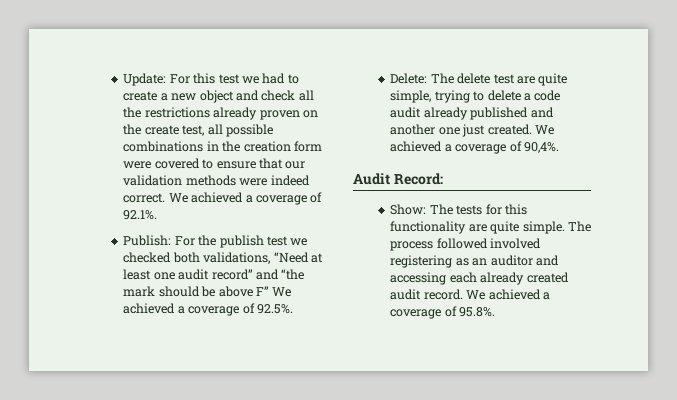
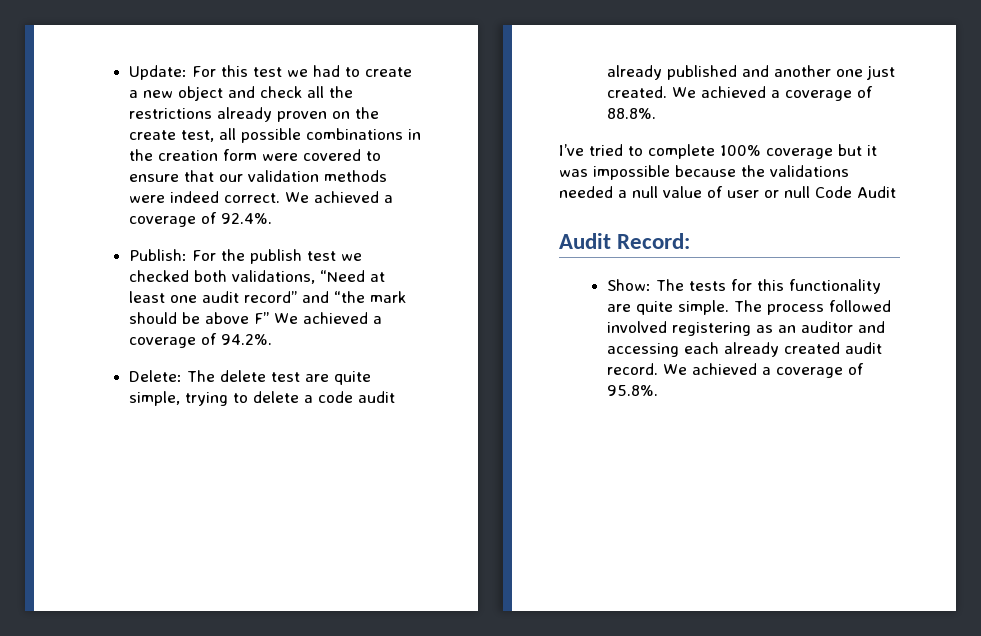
- We achieved a coverage of 92.1%.
+ We achieved a coverage of 92.4%.
- Publish: For the publish test we checked both validations, “Need at least one audit record” and “the mark should be above F” We achieved a coverage of 92.5%.
+ Publish: For the publish test we checked both validations, “Need at least one audit record” and “the mark should be above F” We achieved a coverage of 94.2%.
- We achieved a coverage of 90,4%.
+ We achieved a coverage of 88.8%.
+ I’ve tried to complete 100% coverage but it was impossible because the validations needed a null value of user or null Code Audit

